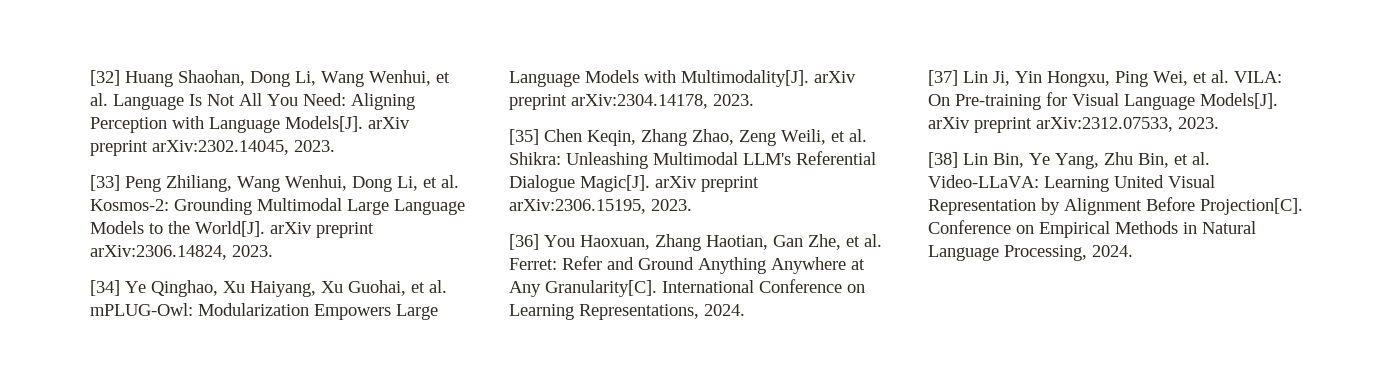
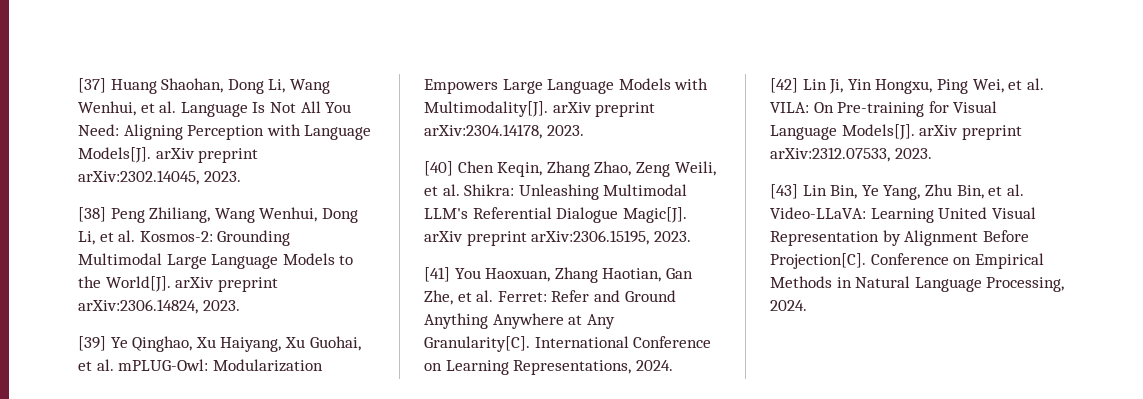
- [32] Huang Shaohan, Dong Li, Wang Wenhui, et al. Language Is Not All You Need: Aligning Perception with Language Models[J]. arXiv preprint arXiv:2302.14045, 2023.
+ [37] Huang Shaohan, Dong Li, Wang Wenhui, et al. Language Is Not All You Need: Aligning Perception with Language Models[J]. arXiv preprint arXiv:2302.14045, 2023.
- [33] Peng Zhiliang, Wang Wenhui, Dong Li, et al. Kosmos-2: Grounding Multimodal Large Language Models to the World[J]. arXiv preprint arXiv:2306.14824, 2023.
+ [38] Peng Zhiliang, Wang Wenhui, Dong Li, et al. Kosmos-2: Grounding Multimodal Large Language Models to the World[J]. arXiv preprint arXiv:2306.14824, 2023.
- [34] Ye Qinghao, Xu Haiyang, Xu Guohai, et al. mPLUG-Owl: Modularization Empowers Large Language Models with Multimodality[J]. arXiv preprint arXiv:2304.14178, 2023.
+ [39] Ye Qinghao, Xu Haiyang, Xu Guohai, et al. mPLUG-Owl: Modularization Empowers Large Language Models with Multimodality[J]. arXiv preprint arXiv:2304.14178, 2023.
- [35] Chen Keqin, Zhang Zhao, Zeng Weili, et al. Shikra: Unleashing Multimodal LLM's Referential Dialogue Magic[J]. arXiv preprint arXiv:2306.15195, 2023.
+ [40] Chen Keqin, Zhang Zhao, Zeng Weili, et al. Shikra: Unleashing Multimodal LLM's Referential Dialogue Magic[J]. arXiv preprint arXiv:2306.15195, 2023.
- [36] You Haoxuan, Zhang Haotian, Gan Zhe, et al. Ferret: Refer and Ground Anything Anywhere at Any Granularity[C].
+ [41] You Haoxuan, Zhang Haotian, Gan Zhe, et al. Ferret: Refer and Ground Anything Anywhere at Any Granularity[C].
- [37] Lin Ji, Yin Hongxu, Ping Wei, et al. VILA: On Pre-training for Visual Language Models[J]. arXiv preprint arXiv:2312.07533, 2023.
+ [42] Lin Ji, Yin Hongxu, Ping Wei, et al. VILA: On Pre-training for Visual Language Models[J]. arXiv preprint arXiv:2312.07533, 2023.
- [38] Lin Bin, Ye Yang, Zhu Bin, et al. Video-LLaVA: Learning United Visual Representation by Alignment Before Projection[C].
+ [43] Lin Bin, Ye Yang, Zhu Bin, et al. Video-LLaVA: Learning United Visual Representation by Alignment Before Projection[C].

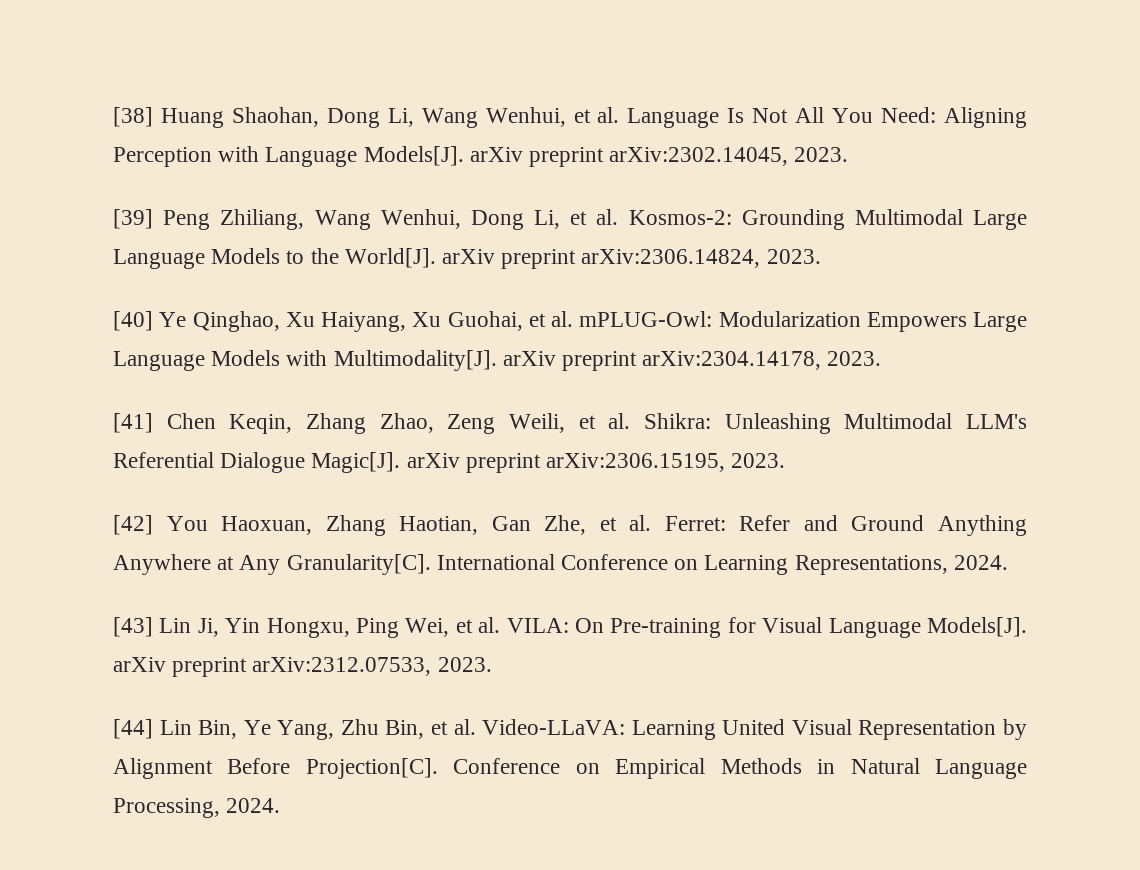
- [37] Huang Shaohan, Dong Li, Wang Wenhui, et al. Language Is Not All You Need: Aligning Perception with Language Models[J]. arXiv preprint arXiv:2302.14045, 2023.
+ [38] Huang Shaohan, Dong Li, Wang Wenhui, et al. Language Is Not All You Need: Aligning Perception with Language Models[J]. arXiv preprint arXiv:2302.14045, 2023.
- [38] Peng Zhiliang, Wang Wenhui, Dong Li, et al. Kosmos-2: Grounding Multimodal Large Language Models to the World[J]. arXiv preprint arXiv:2306.14824, 2023.
+ [39] Peng Zhiliang, Wang Wenhui, Dong Li, et al. Kosmos-2: Grounding Multimodal Large Language Models to the World[J]. arXiv preprint arXiv:2306.14824, 2023.
- [39] Ye Qinghao, Xu Haiyang, Xu Guohai, et al. mPLUG-Owl: Modularization Empowers Large Language Models with Multimodality[J]. arXiv preprint arXiv:2304.14178, 2023.
+ [40] Ye Qinghao, Xu Haiyang, Xu Guohai, et al. mPLUG-Owl: Modularization Empowers Large Language Models with Multimodality[J]. arXiv preprint arXiv:2304.14178, 2023.
- [40] Chen Keqin, Zhang Zhao, Zeng Weili, et al. Shikra: Unleashing Multimodal LLM's Referential Dialogue Magic[J]. arXiv preprint arXiv:2306.15195, 2023.
+ [41] Chen Keqin, Zhang Zhao, Zeng Weili, et al. Shikra: Unleashing Multimodal LLM's Referential Dialogue Magic[J]. arXiv preprint arXiv:2306.15195, 2023.
- [41] You Haoxuan, Zhang Haotian, Gan Zhe, et al. Ferret: Refer and Ground Anything Anywhere at Any Granularity[C].
+ [42] You Haoxuan, Zhang Haotian, Gan Zhe, et al. Ferret: Refer and Ground Anything Anywhere at Any Granularity[C].
- [42] Lin Ji, Yin Hongxu, Ping Wei, et al. VILA: On Pre-training for Visual Language Models[J]. arXiv preprint arXiv:2312.07533, 2023.
+ [43] Lin Ji, Yin Hongxu, Ping Wei, et al. VILA: On Pre-training for Visual Language Models[J]. arXiv preprint arXiv:2312.07533, 2023.
- [43] Lin Bin, Ye Yang, Zhu Bin, et al. Video-LLaVA: Learning United Visual Representation by Alignment Before Projection[C].
+ [44] Lin Bin, Ye Yang, Zhu Bin, et al. Video-LLaVA: Learning United Visual Representation by Alignment Before Projection[C].

